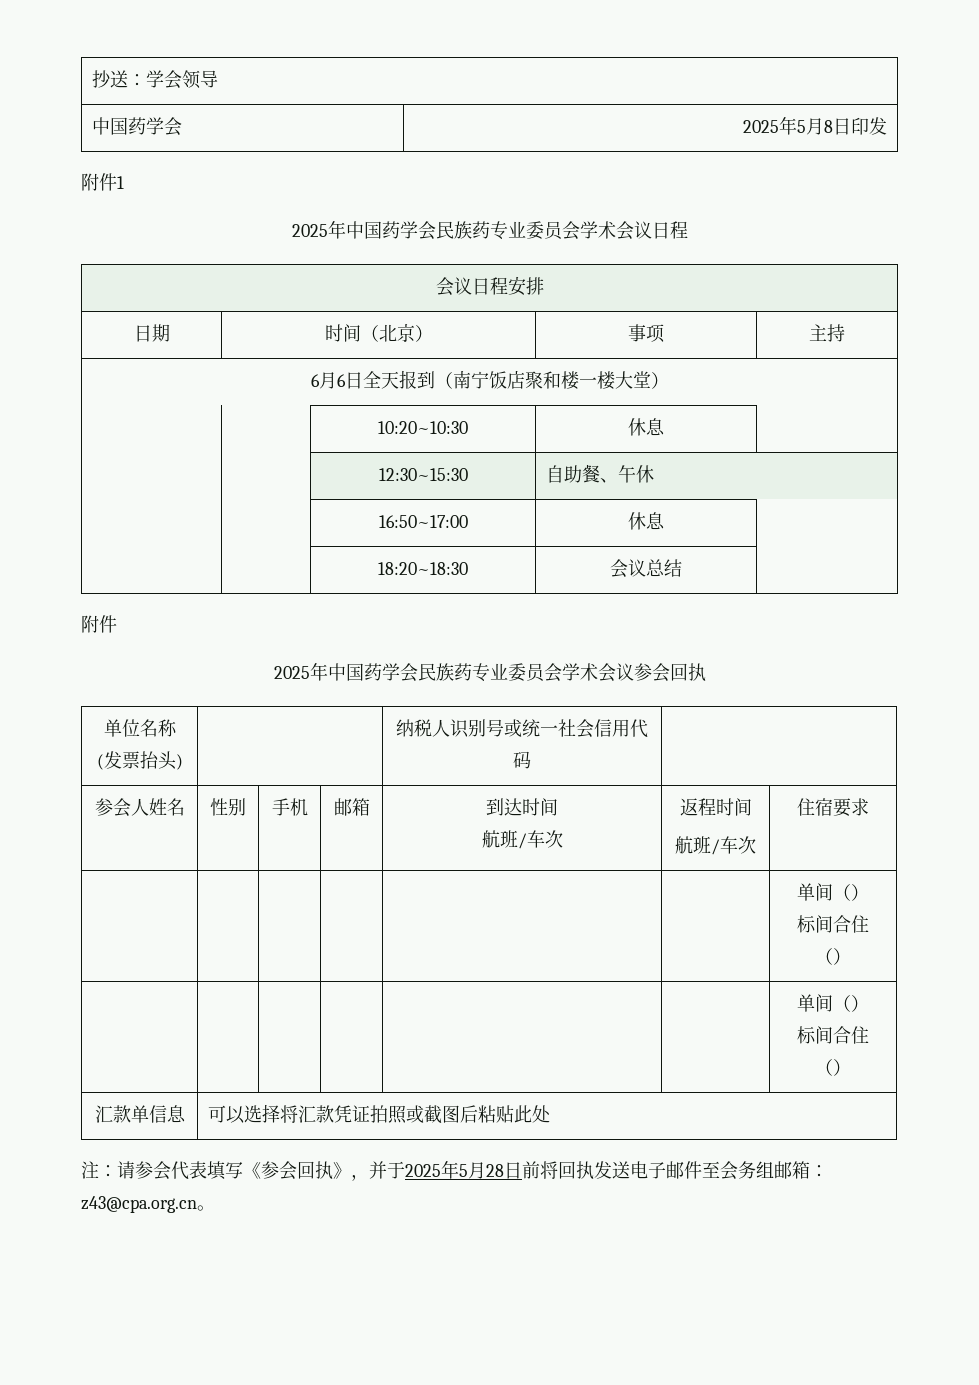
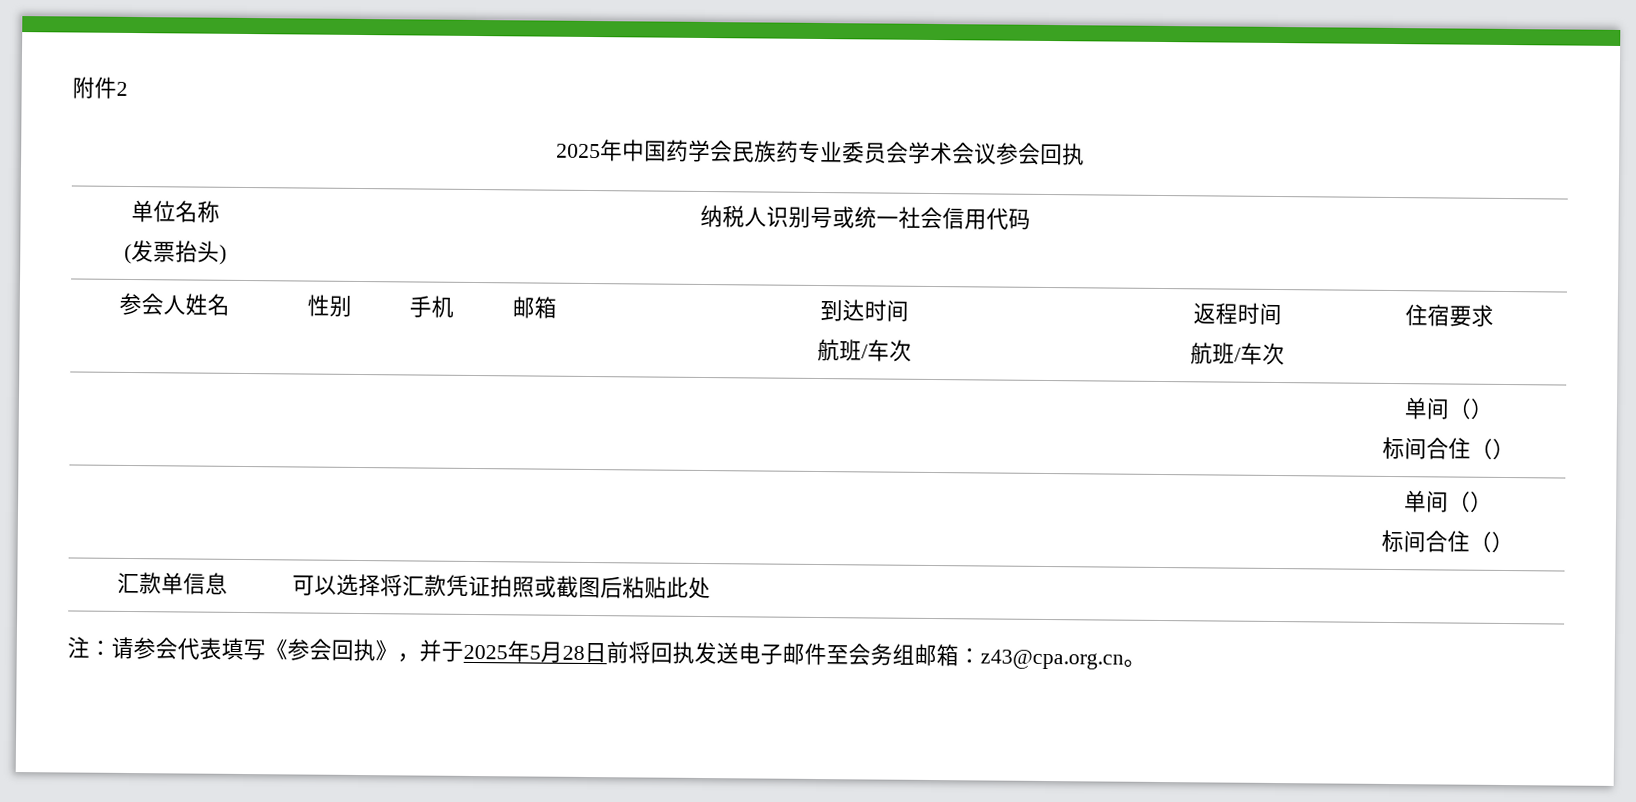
- 抄送：学会领导
- 中国药学会 | 2025年5月8日印发
- 附件1
- 2025年中国药学会民族药专业委员会学术会议日程
- 会议日程安排
- 日期 | 时间（北京） | 事项 | 主持
- 6月6日全天报到（南宁饭店聚和楼一楼大堂）
- | | 10:20~10:30 | 休息 |
- | | 12:30~15:30 | 自助餐、午休
- | | 16:50~17:00 | 休息 |
- | | 18:20~18:30 | 会议总结 |
- 附件
+ 附件2

